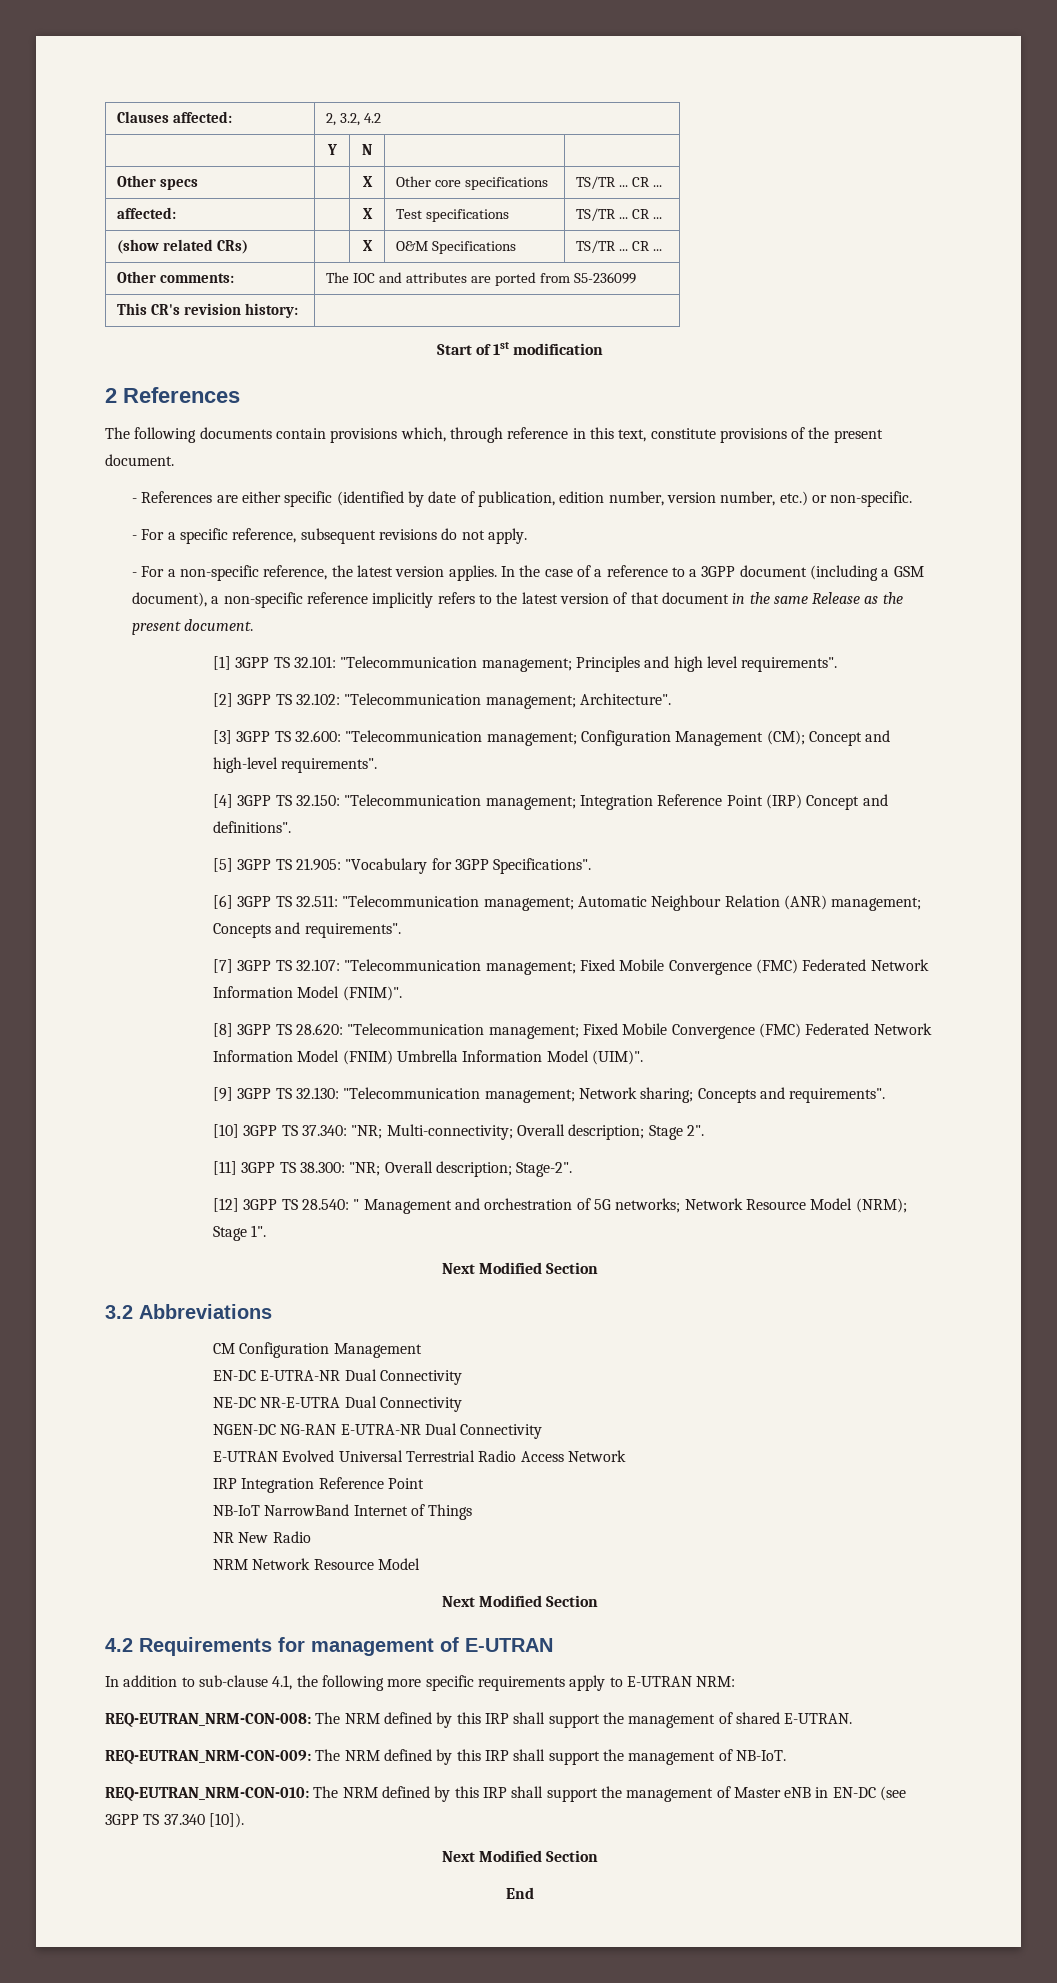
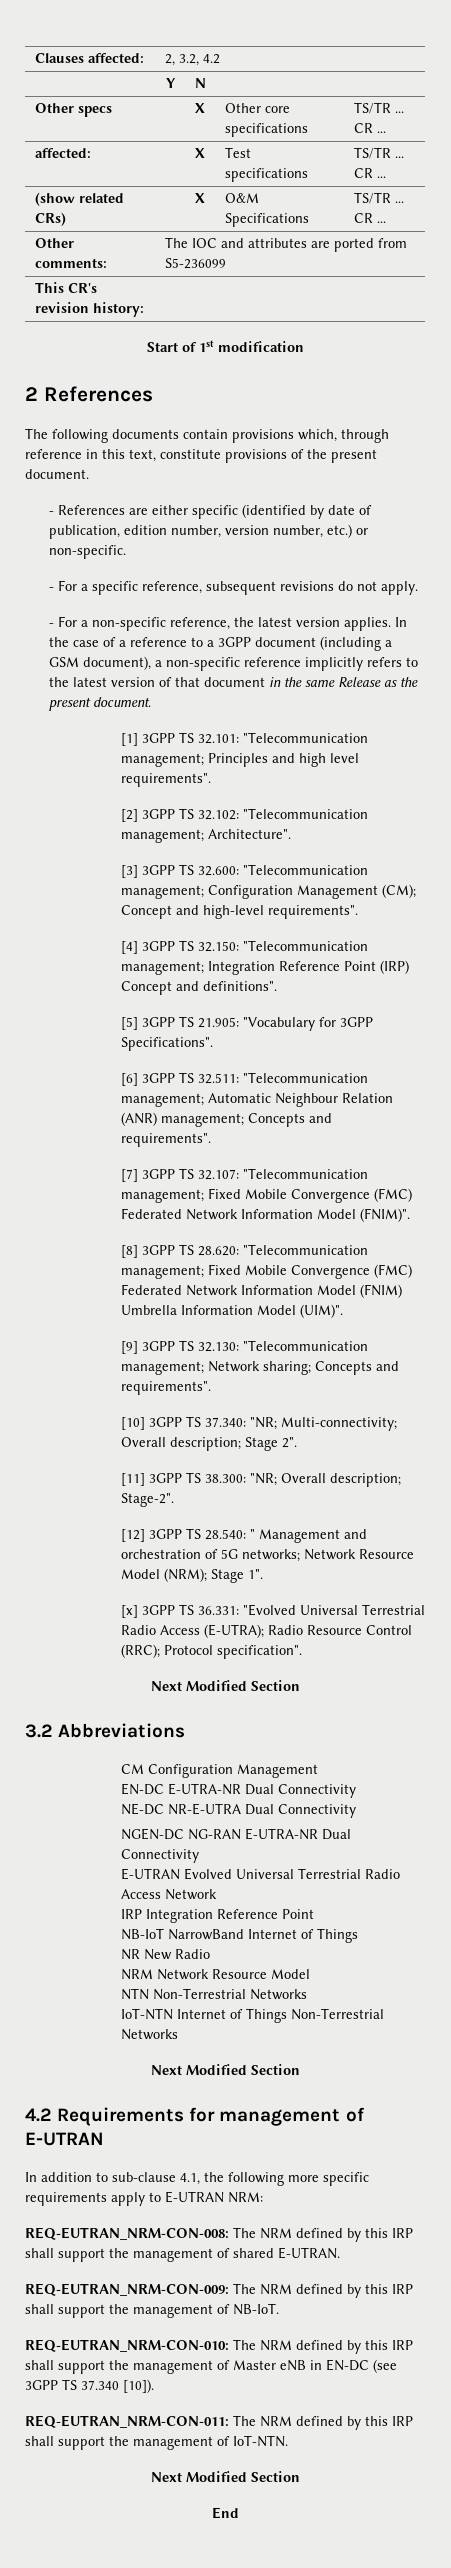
+ [x] 3GPP TS 36.331: "Evolved Universal Terrestrial Radio Access (E-UTRA); Radio Resource Control (RRC); Protocol specification".
+ NTN Non-Terrestrial Networks
+ IoT-NTN Internet of Things Non-Terrestrial Networks
+ REQ-EUTRAN_NRM-CON-011: The NRM defined by this IRP shall support the management of IoT-NTN.

